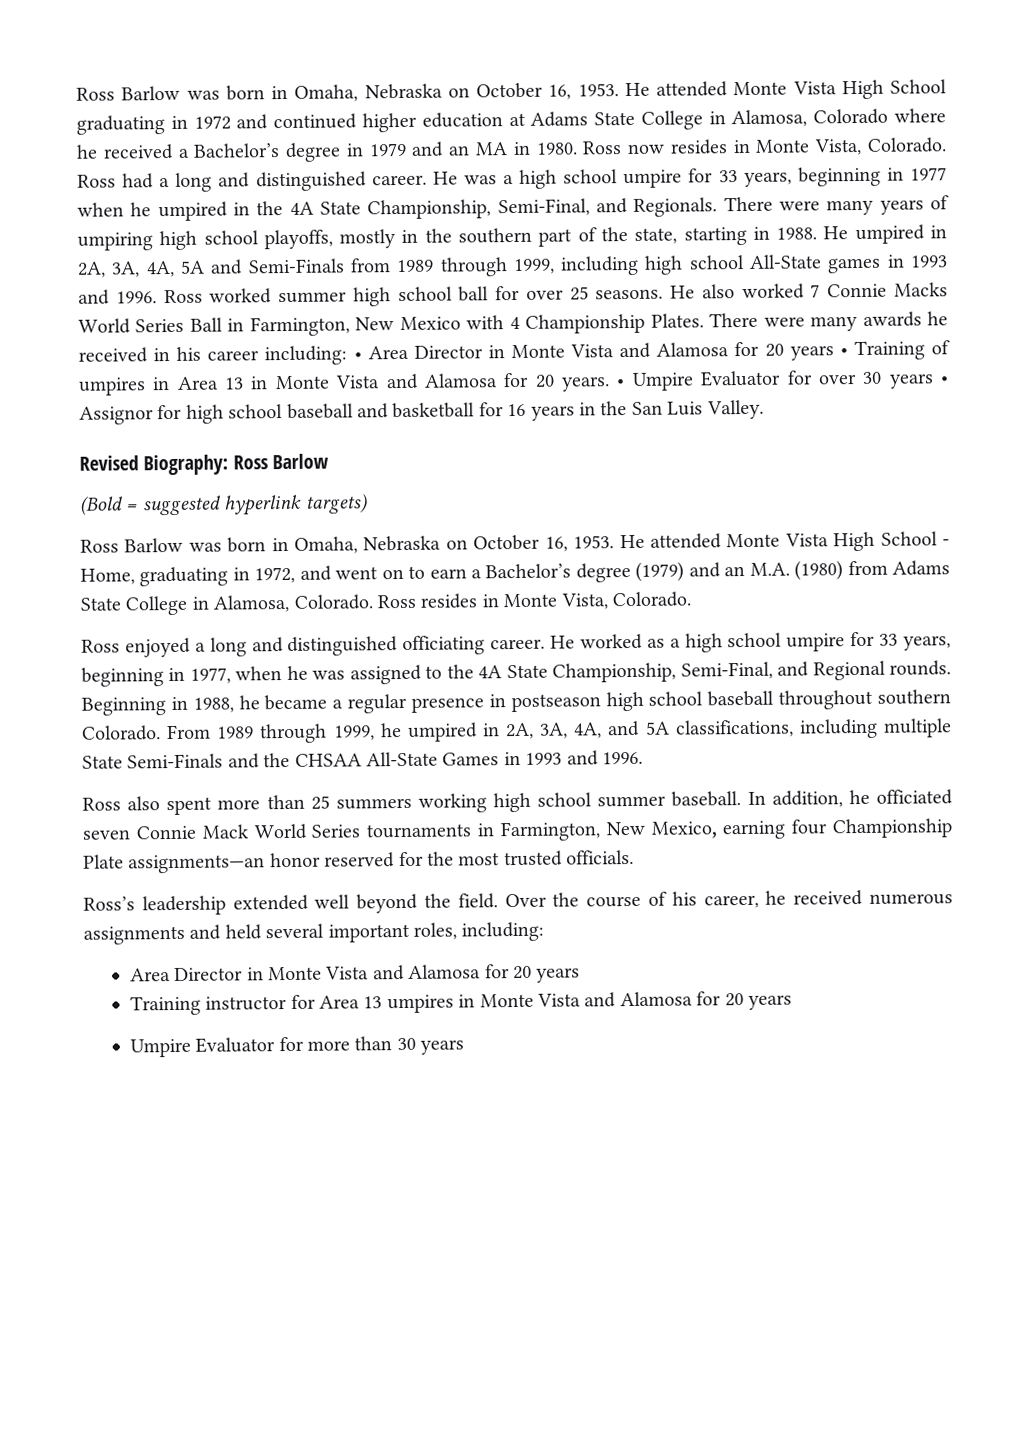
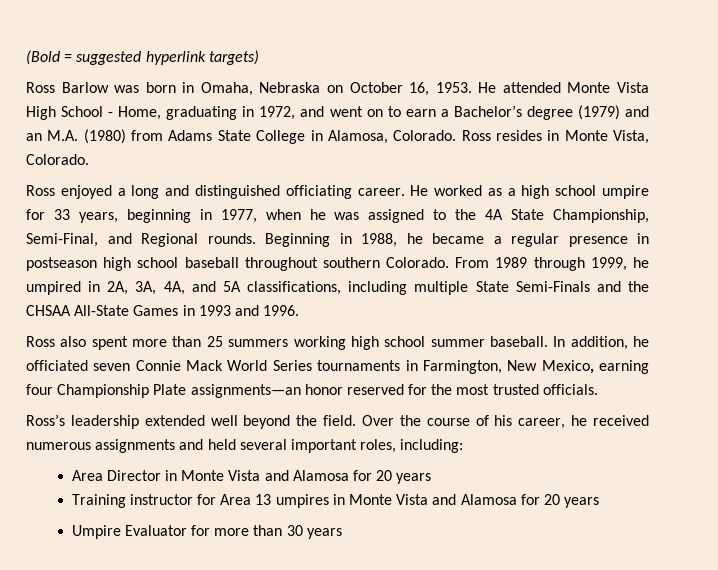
- Ross Barlow was born in Omaha, Nebraska on October 16, 1953. He attended Monte Vista High School graduating in 1972 and continued higher education at Adams State College in Alamosa, Colorado where he received a Bachelor’s degree in 1979 and an MA in 1980. Ross now resides in Monte Vista, Colorado. Ross had a long and distinguished career. He was a high school umpire for 33 years, beginning in 1977 when he umpired in the 4A State Championship, Semi-Final, and Regionals. There were many years of umpiring high school playoffs, mostly in the southern part of the state, starting in 1988. He umpired in 2A, 3A, 4A, 5A and Semi-Finals from 1989 through 1999, including high school All-State games in 1993 and 1996. Ross worked summer high school ball for over 25 seasons. He also worked 7 Connie Macks World Series Ball in Farmington, New Mexico with 4 Championship Plates. There were many awards he received in his career including: • Area Director in Monte Vista and Alamosa for 20 years • Training of umpires in Area 13 in Monte Vista and Alamosa for 20 years. • Umpire Evaluator for over 30 years • Assignor for high school baseball and basketball for 16 years in the San Luis Valley.
- Revised Biography: Ross Barlow

